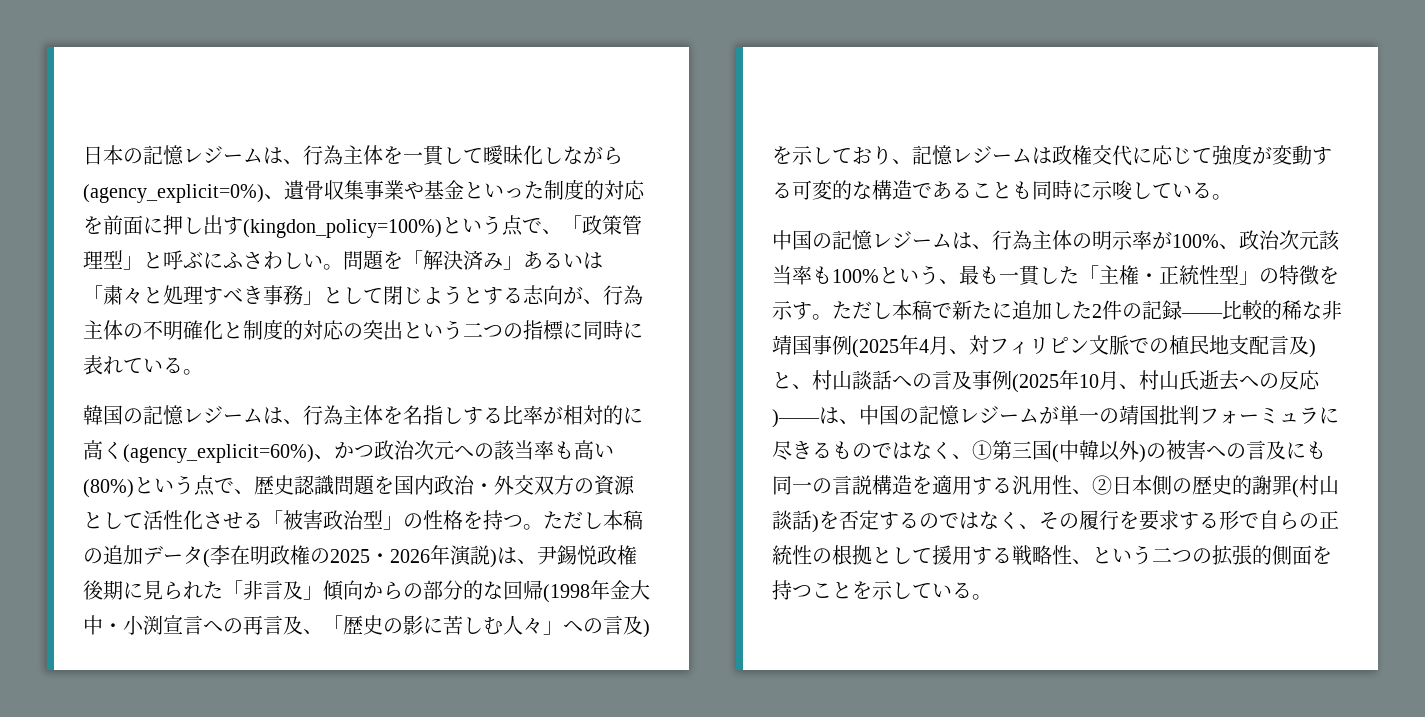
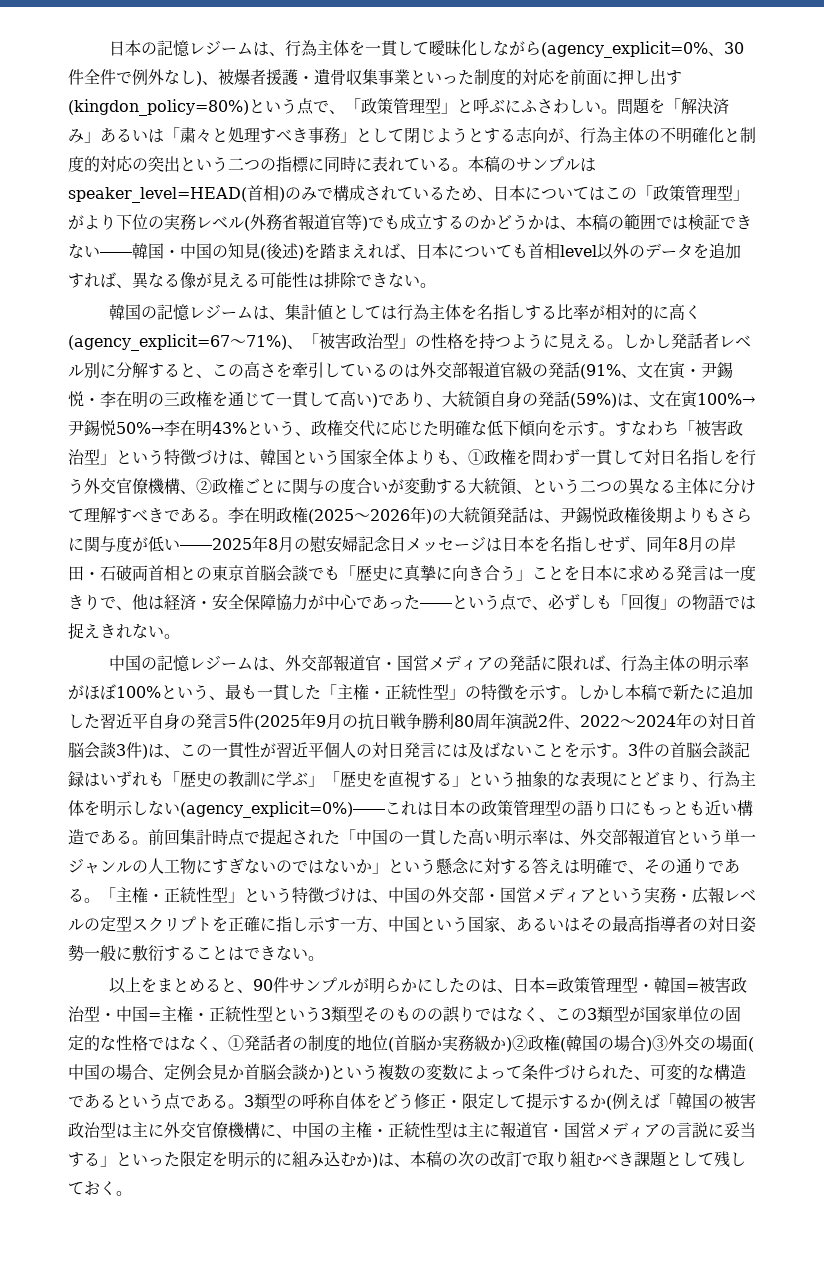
- 日本の記憶レジームは、行為主体を一貫して曖昧化しながら(agency_explicit=0%)、遺骨収集事業や基金といった制度的対応を前面に押し出す(kingdon_policy=100%)という点で、「政策管理型」と呼ぶにふさわしい。
+ 日本の記憶レジームは、行為主体を一貫して曖昧化しながら(agency_explicit=0%、30件全件で例外なし)、被爆者援護・遺骨収集事業といった制度的対応を前面に押し出す(kingdon_policy=80%)という点で、「政策管理型」と呼ぶにふさわしい。
+ 本稿のサンプルはspeaker_level=HEAD(首相)のみで構成されているため、日本についてはこの「政策管理型」がより下位の実務レベル(外務省報道官等)でも成立するのかどうかは、本稿の範囲では検証できない――韓国・中国の知見(後述)を踏まえれば、日本についても首相level以外のデータを追加すれば、異なる像が見える可能性は排除できない。
- 韓国の記憶レジームは、行為主体を名指しする比率が相対的に高く(agency_explicit=60%)、かつ政治次元への該当率も高い(80%)という点で、歴史認識問題を国内政治・外交双方の資源として活性化させる「被害政治型」の性格を持つ。ただし本稿の追加データ(李在明政権の2025・2026年演説)は、尹錫悦政権後期に見られた「非言及」傾向からの部分的な回帰(1998年金大中・小渕宣言への再言及、「歴史の影に苦しむ人々」への言及)を示しており、記憶レジームは政権交代に応じて強度が変動する可変的な構造であることも同時に示唆している。
+ 韓国の記憶レジームは、集計値としては行為主体を名指しする比率が相対的に高く(agency_explicit=67〜71%)、「被害政治型」の性格を持つように見える。しかし発話者レベル別に分解すると、この高さを牽引しているのは外交部報道官級の発話(91%、文在寅・尹錫悦・李在明の三政権を通じて一貫して高い)であり、大統領自身の発話(59%)は、文在寅100%→尹錫悦50%→李在明43%という、政権交代に応じた明確な低下傾向を示す。すなわち「被害政治型」という特徴づけは、韓国という国家全体よりも、①政権を問わず一貫して対日名指しを行う外交官僚機構、②政権ごとに関与の度合いが変動する大統領、という二つの異なる主体に分けて理解すべきである。李在明政権(2025〜2026年)の大統領発話は、尹錫悦政権後期よりもさらに関与度が低い――2025年8月の慰安婦記念日メッセージは日本を名指しせず、同年8月の岸田・石破両首相との東京首脳会談でも「歴史に真摯に向き合う」ことを日本に求める発言は一度きりで、他は経済・安全保障協力が中心であった――という点で、必ずしも「回復」の物語では捉えきれない。
- 中国の記憶レジームは、行為主体の明示率が100%、政治次元該当率も100%という、最も一貫した「主権・正統性型」の特徴を示す。
+ 中国の記憶レジームは、外交部報道官・国営メディアの発話に限れば、行為主体の明示率がほぼ100%という、最も一貫した「主権・正統性型」の特徴を示す。
- ただし本稿で新たに追加した2件の記録――比較的稀な非靖国事例(2025年4月、対フィリピン文脈での植民地支配言及)と、村山談話への言及事例(2025年10月、村山氏逝去への反応)――は、中国の記憶レジームが単一の靖国批判フォーミュラに尽きるものではなく、①第三国(中韓以外)の被害への言及にも同一の言説構造を適用する汎用性、②日本側の歴史的謝罪(村山談話)を否定するのではなく、その履行を要求する形で自らの正統性の根拠として援用する戦略性、という二つの拡張的側面を持つことを示している。
+ しかし本稿で新たに追加した習近平自身の発言5件(2025年9月の抗日戦争勝利80周年演説2件、2022〜2024年の対日首脳会談3件)は、この一貫性が習近平個人の対日発言には及ばないことを示す。3件の首脳会談記録はいずれも「歴史の教訓に学ぶ」「歴史を直視する」という抽象的な表現にとどまり、行為主体を明示しない(agency_explicit=0%)――これは日本の政策管理型の語り口にもっとも近い構造である。前回集計時点で提起された「中国の一貫した高い明示率は、外交部報道官という単一ジャンルの人工物にすぎないのではないか」という懸念に対する答えは明確で、その通りである。「主権・正統性型」という特徴づけは、中国の外交部・国営メディアという実務・広報レベルの定型スクリプトを正確に指し示す一方、中国という国家、あるいはその最高指導者の対日姿勢一般に敷衍することはできない。
+ 以上をまとめると、90件サンプルが明らかにしたのは、日本=政策管理型・韓国=被害政治型・中国=主権・正統性型という3類型そのものの誤りではなく、この3類型が国家単位の固定的な性格ではなく、①発話者の制度的地位(首脳か実務級か)②政権(韓国の場合)③外交の場面(中国の場合、定例会見か首脳会談か)という複数の変数によって条件づけられた、可変的な構造であるという点である。3類型の呼称自体をどう修正・限定して提示するか(例えば「韓国の被害政治型は主に外交官僚機構に、中国の主権・正統性型は主に報道官・国営メディアの言説に妥当する」といった限定を明示的に組み込むか)は、本稿の次の改訂で取り組むべき課題として残しておく。

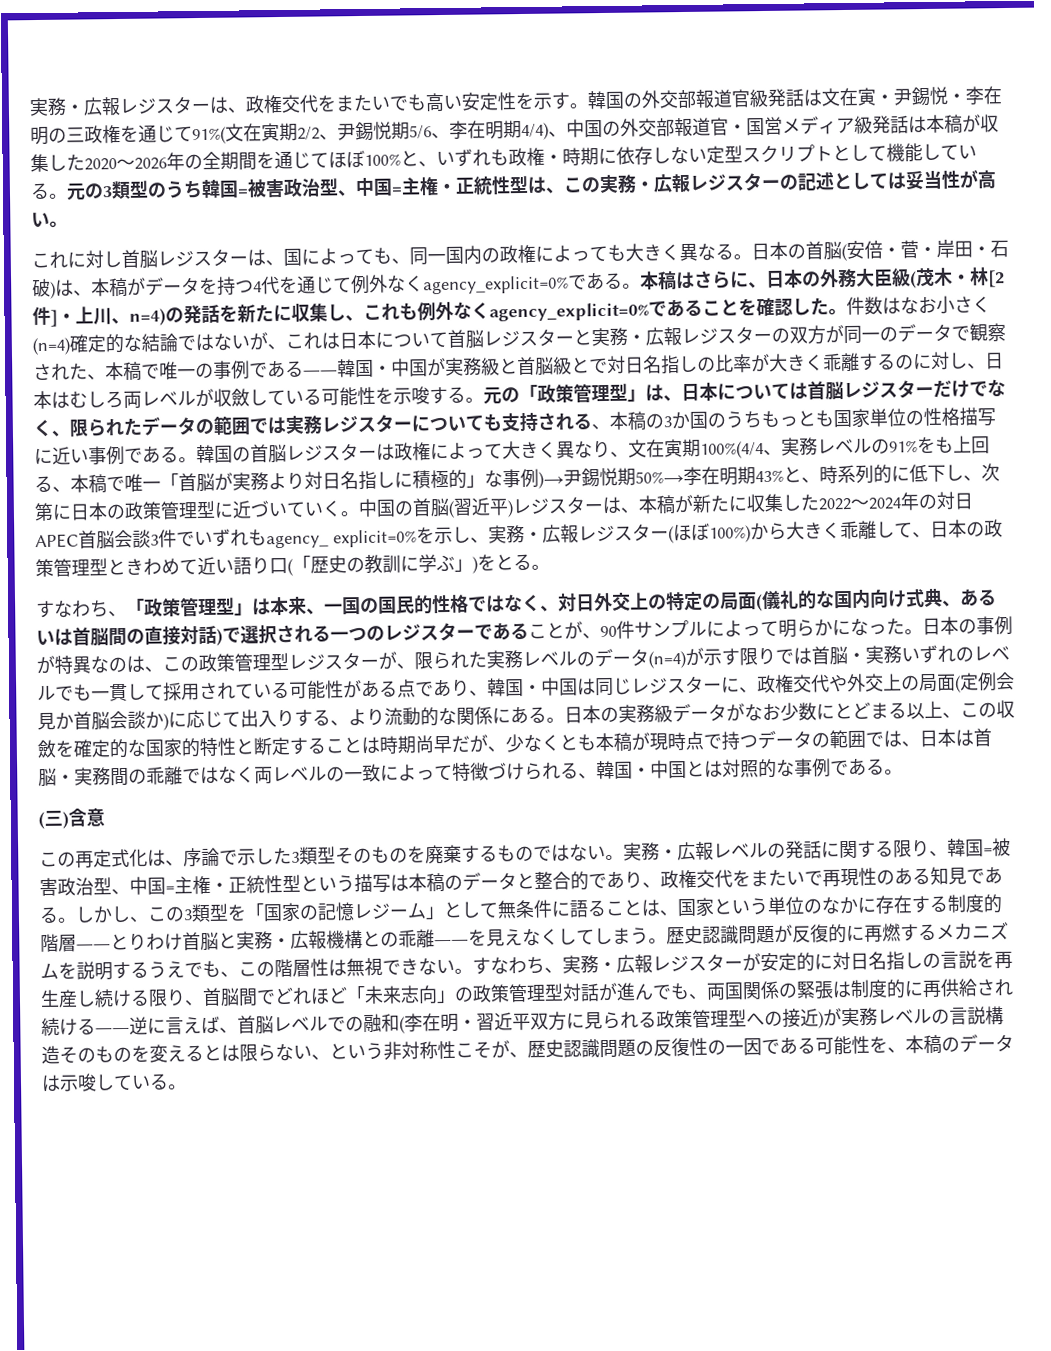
- 日本の記憶レジームは、行為主体を一貫して曖昧化しながら(agency_explicit=0%、30件全件で例外なし)、被爆者援護・遺骨収集事業といった制度的対応を前面に押し出す(kingdon_policy=80%)という点で、「政策管理型」と呼ぶにふさわしい。問題を「解決済み」あるいは「粛々と処理すべき事務」として閉じようとする志向が、行為主体の不明確化と制度的対応の突出という二つの指標に同時に表れている。本稿のサンプルはspeaker_level=HEAD(首相)のみで構成されているため、日本についてはこの「政策管理型」がより下位の実務レベル(外務省報道官等)でも成立するのかどうかは、本稿の範囲では検証できない――韓国・中国の知見(後述)を踏まえれば、日本についても首相level以外のデータを追加すれば、異なる像が見える可能性は排除できない。
- 韓国の記憶レジームは、集計値としては行為主体を名指しする比率が相対的に高く(agency_explicit=67〜71%)、「被害政治型」の性格を持つように見える。しかし発話者レベル別に分解すると、この高さを牽引しているのは外交部報道官級の発話(91%、文在寅・尹錫悦・李在明の三政権を通じて一貫して高い)であり、大統領自身の発話(59%)は、文在寅100%→尹錫悦50%→李在明43%という、政権交代に応じた明確な低下傾向を示す。すなわち「被害政治型」という特徴づけは、韓国という国家全体よりも、①政権を問わず一貫して対日名指しを行う外交官僚機構、②政権ごとに関与の度合いが変動する大統領、という二つの異なる主体に分けて理解すべきである。李在明政権(2025〜2026年)の大統領発話は、尹錫悦政権後期よりもさらに関与度が低い――2025年8月の慰安婦記念日メッセージは日本を名指しせず、同年8月の岸田・石破両首相との東京首脳会談でも「歴史に真摯に向き合う」ことを日本に求める発言は一度きりで、他は経済・安全保障協力が中心であった――という点で、必ずしも「回復」の物語では捉えきれない。
- 中国の記憶レジームは、外交部報道官・国営メディアの発話に限れば、行為主体の明示率がほぼ100%という、最も一貫した「主権・正統性型」の特徴を示す。しかし本稿で新たに追加した習近平自身の発言5件(2025年9月の抗日戦争勝利80周年演説2件、2022〜2024年の対日首脳会談3件)は、この一貫性が習近平個人の対日発言には及ばないことを示す。3件の首脳会談記録はいずれも「歴史の教訓に学ぶ」「歴史を直視する」という抽象的な表現にとどまり、行為主体を明示しない(agency_explicit=0%)――これは日本の政策管理型の語り口にもっとも近い構造である。前回集計時点で提起された「中国の一貫した高い明示率は、外交部報道官という単一ジャンルの人工物にすぎないのではないか」という懸念に対する答えは明確で、その通りである。「主権・正統性型」という特徴づけは、中国の外交部・国営メディアという実務・広報レベルの定型スクリプトを正確に指し示す一方、中国という国家、あるいはその最高指導者の対日姿勢一般に敷衍することはできない。
- 以上をまとめると、90件サンプルが明らかにしたのは、日本=政策管理型・韓国=被害政治型・中国=主権・正統性型という3類型そのものの誤りではなく、この3類型が国家単位の固定的な性格ではなく、①発話者の制度的地位(首脳か実務級か)②政権(韓国の場合)③外交の場面(中国の場合、定例会見か首脳会談か)という複数の変数によって条件づけられた、可変的な構造であるという点である。3類型の呼称自体をどう修正・限定して提示するか(例えば「韓国の被害政治型は主に外交官僚機構に、中国の主権・正統性型は主に報道官・国営メディアの言説に妥当する」といった限定を明示的に組み込むか)は、本稿の次の改訂で取り組むべき課題として残しておく。
+ 実務・広報レジスターは、政権交代をまたいでも高い安定性を示す。韓国の外交部報道官級発話は文在寅・尹錫悦・李在明の三政権を通じて91%(文在寅期2/2、尹錫悦期5/6、李在明期4/4)、中国の外交部報道官・国営メディア級発話は本稿が収集した2020〜2026年の全期間を通じてほぼ100%と、いずれも政権・時期に依存しない定型スクリプトとして機能している。元の3類型のうち韓国=被害政治型、中国=主権・正統性型は、この実務・広報レジスターの記述としては妥当性が高い。
+ これに対し首脳レジスターは、国によっても、同一国内の政権によっても大きく異なる。日本の首脳(安倍・菅・岸田・石破)は、本稿がデータを持つ4代を通じて例外なくagency_explicit=0%である。本稿はさらに、日本の外務大臣級(茂木・林[2件]・上川、n=4)の発話を新たに収集し、これも例外なくagency_explicit=0%であることを確認した。件数はなお小さく(n=4)確定的な結論ではないが、これは日本について首脳レジスターと実務・広報レジスターの双方が同一のデータで観察された、本稿で唯一の事例である――韓国・中国が実務級と首脳級とで対日名指しの比率が大きく乖離するのに対し、日本はむしろ両レベルが収斂している可能性を示唆する。元の「政策管理型」は、日本については首脳レジスターだけでなく、限られたデータの範囲では実務レジスターについても支持される、本稿の3か国のうちもっとも国家単位の性格描写に近い事例である。韓国の首脳レジスターは政権によって大きく異なり、文在寅期100%(4/4、実務レベルの91%をも上回る、本稿で唯一「首脳が実務より対日名指しに積極的」な事例)→尹錫悦期50%→李在明期43%と、時系列的に低下し、次第に日本の政策管理型に近づいていく。中国の首脳(習近平)レジスターは、本稿が新たに収集した2022〜2024年の対日APEC首脳会談3件でいずれもagency_ explicit=0%を示し、実務・広報レジスター(ほぼ100%)から大きく乖離して、日本の政策管理型ときわめて近い語り口(「歴史の教訓に学ぶ」)をとる。
+ すなわち、「政策管理型」は本来、一国の国民的性格ではなく、対日外交上の特定の局面(儀礼的な国内向け式典、あるいは首脳間の直接対話)で選択される一つのレジスターであることが、90件サンプルによって明らかになった。日本の事例が特異なのは、この政策管理型レジスターが、限られた実務レベルのデータ(n=4)が示す限りでは首脳・実務いずれのレベルでも一貫して採用されている可能性がある点であり、韓国・中国は同じレジスターに、政権交代や外交上の局面(定例会見か首脳会談か)に応じて出入りする、より流動的な関係にある。日本の実務級データがなお少数にとどまる以上、この収斂を確定的な国家的特性と断定することは時期尚早だが、少なくとも本稿が現時点で持つデータの範囲では、日本は首脳・実務間の乖離ではなく両レベルの一致によって特徴づけられる、韓国・中国とは対照的な事例である。
+ (三)含意
+ この再定式化は、序論で示した3類型そのものを廃棄するものではない。実務・広報レベルの発話に関する限り、韓国=被害政治型、中国=主権・正統性型という描写は本稿のデータと整合的であり、政権交代をまたいで再現性のある知見である。しかし、この3類型を「国家の記憶レジーム」として無条件に語ることは、国家という単位のなかに存在する制度的階層――とりわけ首脳と実務・広報機構との乖離――を見えなくしてしまう。歴史認識問題が反復的に再燃するメカニズムを説明するうえでも、この階層性は無視できない。すなわち、実務・広報レジスターが安定的に対日名指しの言説を再生産し続ける限り、首脳間でどれほど「未来志向」の政策管理型対話が進んでも、両国関係の緊張は制度的に再供給され続ける――逆に言えば、首脳レベルでの融和(李在明・習近平双方に見られる政策管理型への接近)が実務レベルの言説構造そのものを変えるとは限らない、という非対称性こそが、歴史認識問題の反復性の一因である可能性を、本稿のデータは示唆している。

